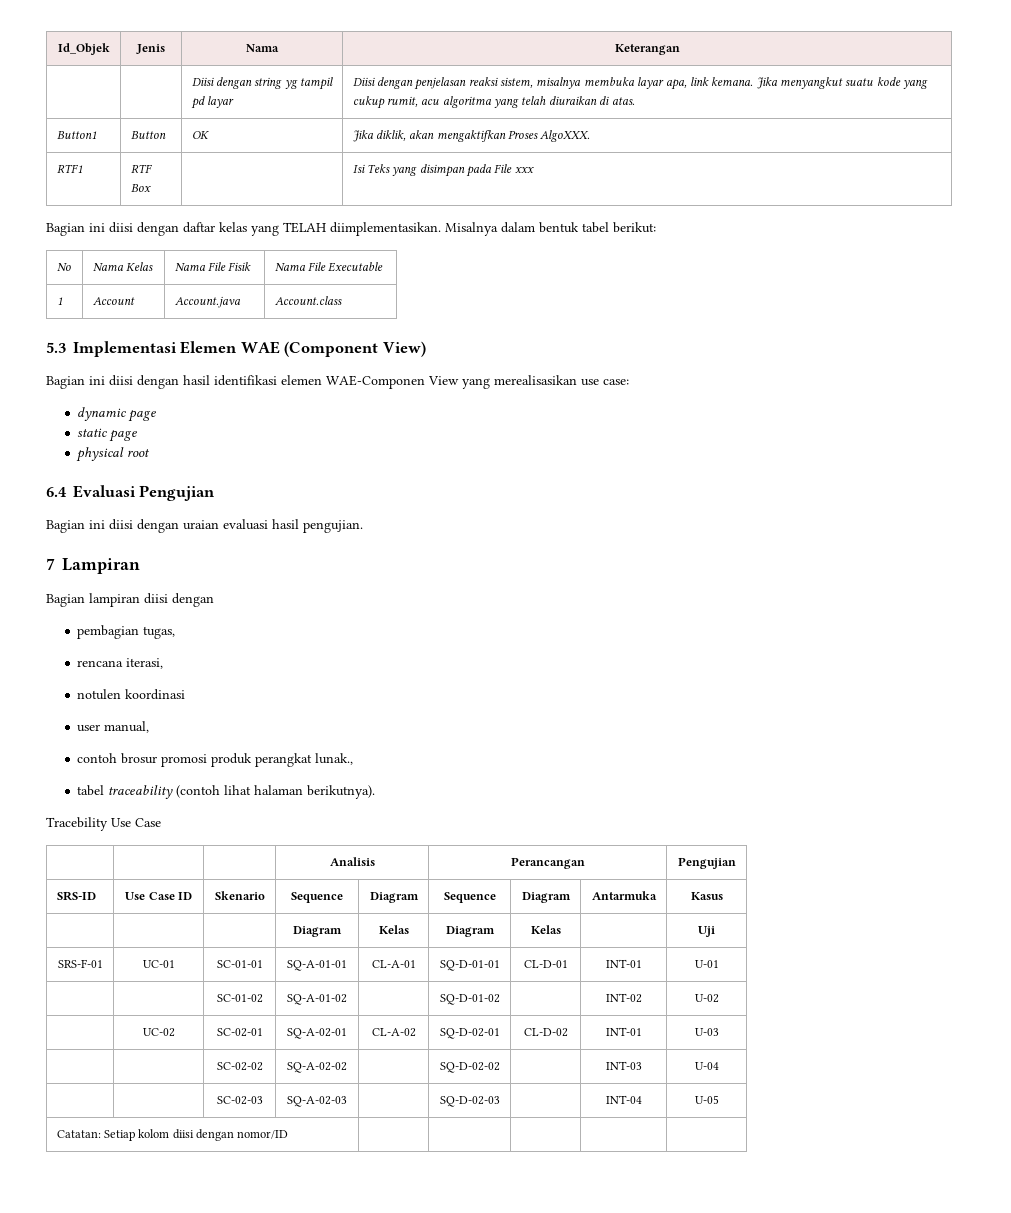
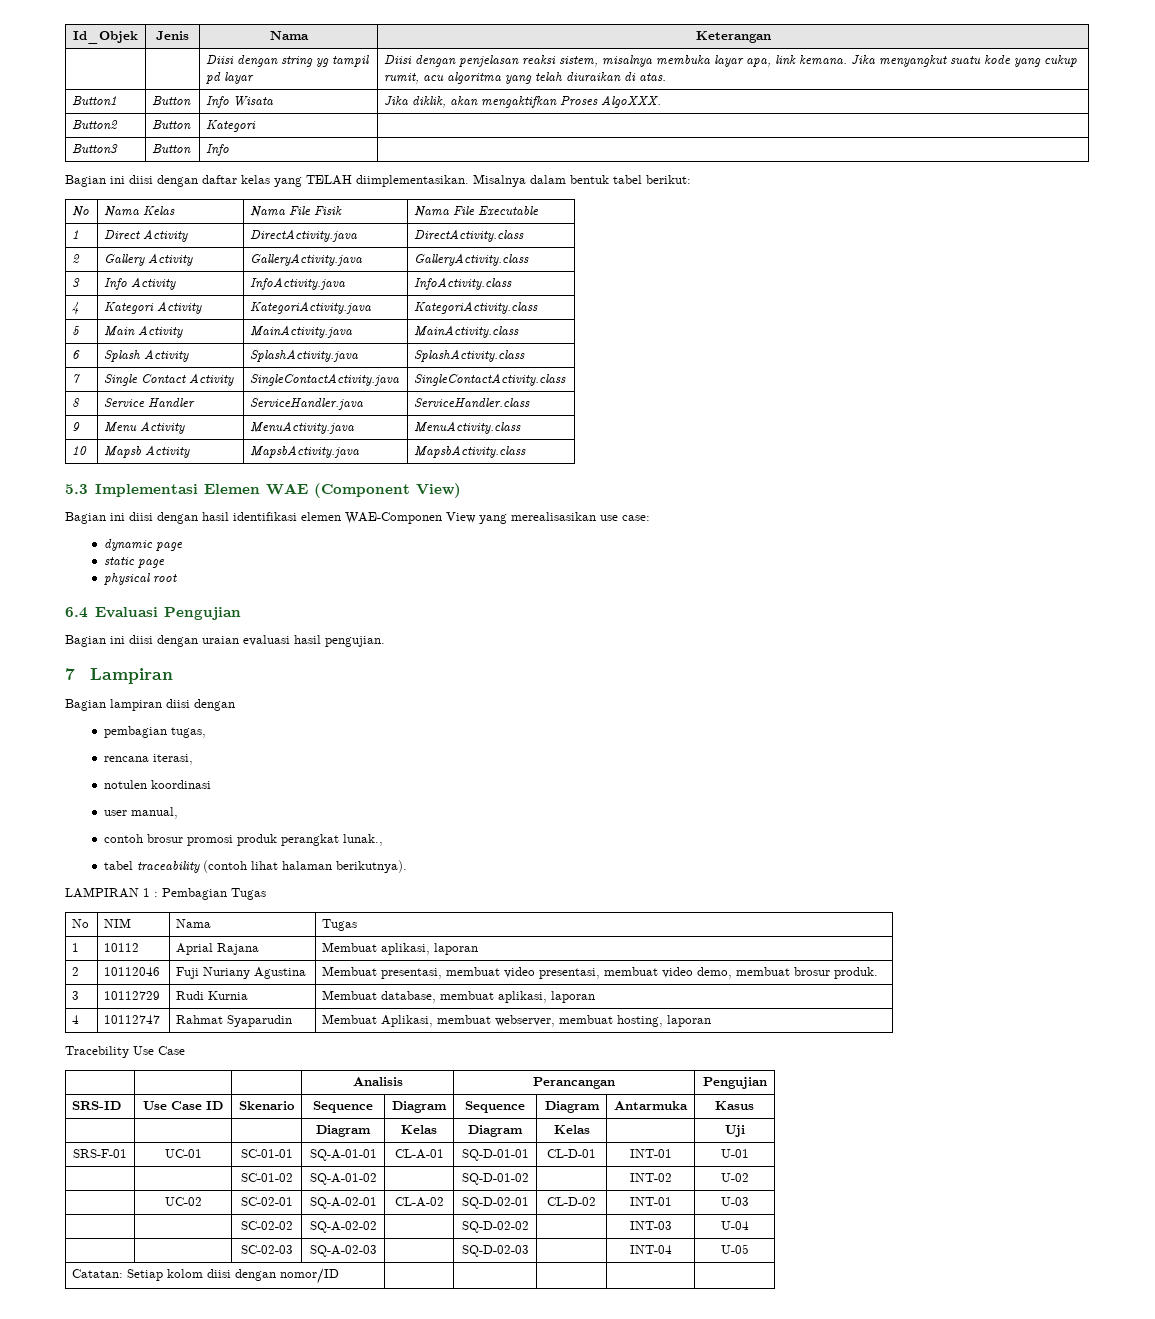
- Button1 | Button | OK | Jika diklik, akan mengaktifkan Proses AlgoXXX.
+ Button1 | Button | Info Wisata | Jika diklik, akan mengaktifkan Proses AlgoXXX.
- RTF1 | RTF Box | | Isi Teks yang disimpan pada File xxx
+ Button2 | Button | Kategori |
+ Button3 | Button | Info |
- 1 | Account | Account.java | Account.class
+ 1 | Direct Activity | DirectActivity.java | DirectActivity.class
+ 2 | Gallery Activity | GalleryActivity.java | GalleryActivity.class
+ 3 | Info Activity | InfoActivity.java | InfoActivity.class
+ 4 | Kategori Activity | KategoriActivity.java | KategoriActivity.class
+ 5 | Main Activity | MainActivity.java | MainActivity.class
+ 6 | Splash Activity | SplashActivity.java | SplashActivity.class
+ 7 | Single Contact Activity | SingleContactActivity.java | SingleContactActivity.class
+ 8 | Service Handler | ServiceHandler.java | ServiceHandler.class
+ 9 | Menu Activity | MenuActivity.java | MenuActivity.class
+ 10 | Mapsb Activity | MapsbActivity.java | MapsbActivity.class
+ LAMPIRAN 1 : Pembagian Tugas
+ No | NIM | Nama | Tugas
+ 1 | 10112 | Aprial Rajana | Membuat aplikasi, laporan
+ 2 | 10112046 | Fuji Nuriany Agustina | Membuat presentasi, membuat video presentasi, membuat video demo, membuat brosur produk.
+ 3 | 10112729 | Rudi Kurnia | Membuat database, membuat aplikasi, laporan
+ 4 | 10112747 | Rahmat Syaparudin | Membuat Aplikasi, membuat webserver, membuat hosting, laporan

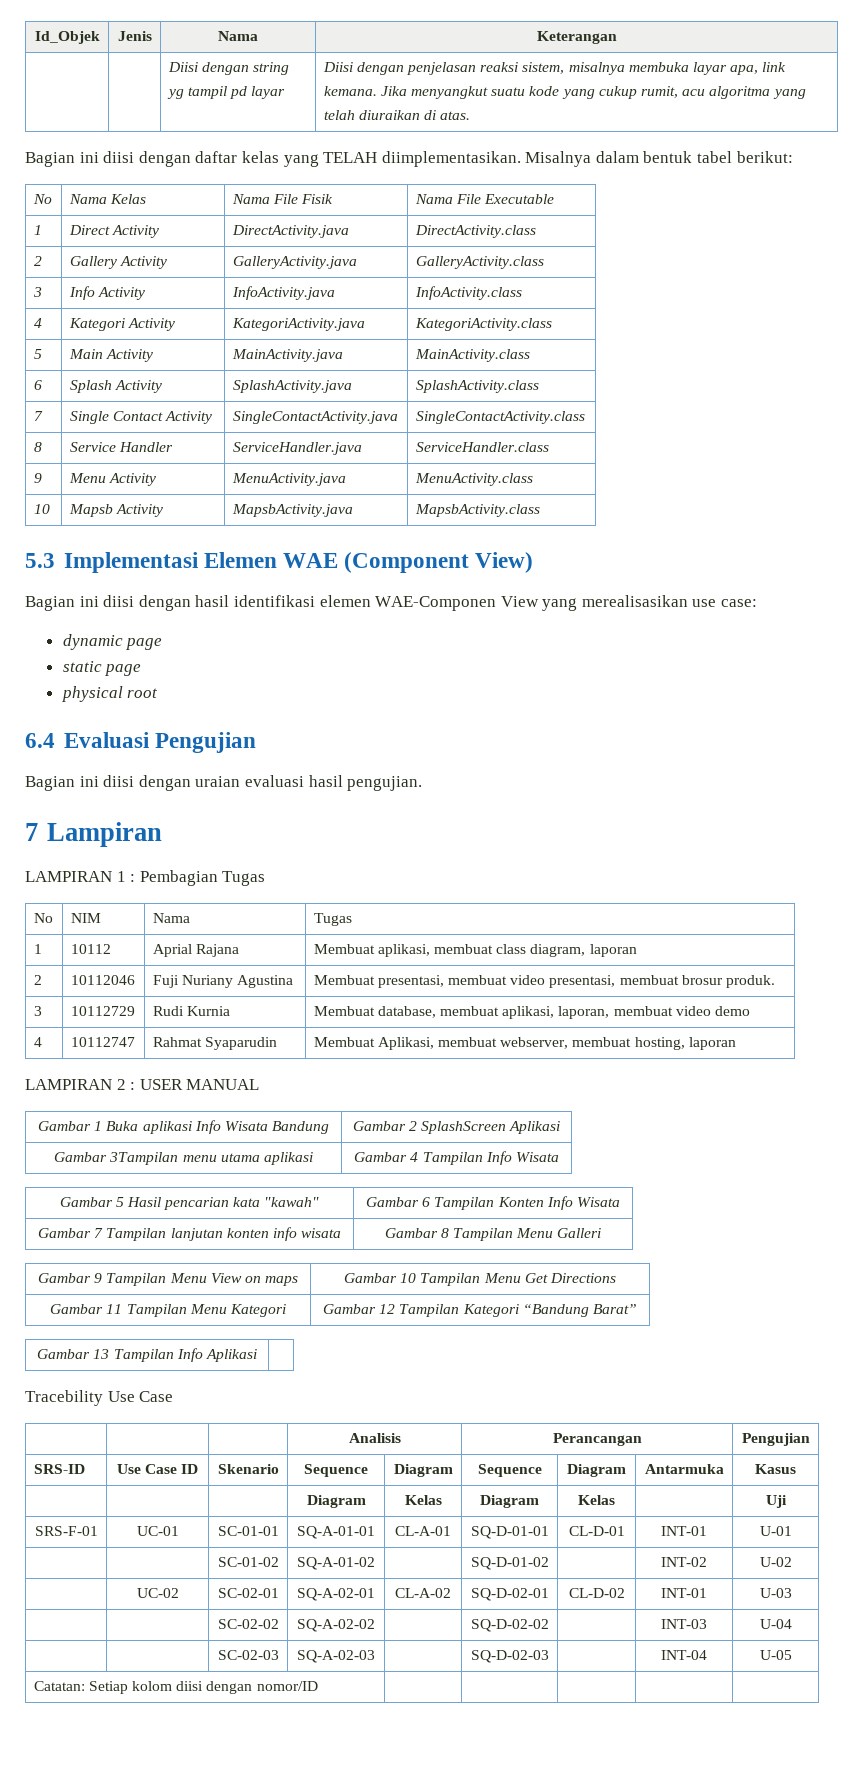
- Button1 | Button | Info Wisata | Jika diklik, akan mengaktifkan Proses AlgoXXX.
- Button2 | Button | Kategori |
- Button3 | Button | Info |
- Bagian lampiran diisi dengan
- pembagian tugas,
- rencana iterasi,
- notulen koordinasi
- user manual,
- contoh brosur promosi produk perangkat lunak.,
- tabel traceability (contoh lihat halaman berikutnya).
- 1 | 10112 | Aprial Rajana | Membuat aplikasi, laporan
+ 1 | 10112 | Aprial Rajana | Membuat aplikasi, membuat class diagram, laporan
- 2 | 10112046 | Fuji Nuriany Agustina | Membuat presentasi, membuat video presentasi, membuat video demo, membuat brosur produk.
+ 2 | 10112046 | Fuji Nuriany Agustina | Membuat presentasi, membuat video presentasi, membuat brosur produk.
- 3 | 10112729 | Rudi Kurnia | Membuat database, membuat aplikasi, laporan
+ 3 | 10112729 | Rudi Kurnia | Membuat database, membuat aplikasi, laporan, membuat video demo
+ LAMPIRAN 2 : USER MANUAL
+ Gambar 1 Buka aplikasi Info Wisata Bandung | Gambar 2 SplashScreen Aplikasi
+ Gambar 3Tampilan menu utama aplikasi | Gambar 4 Tampilan Info Wisata
+ Gambar 5 Hasil pencarian kata "kawah" | Gambar 6 Tampilan Konten Info Wisata
+ Gambar 7 Tampilan lanjutan konten info wisata | Gambar 8 Tampilan Menu Galleri
+ Gambar 9 Tampilan Menu View on maps | Gambar 10 Tampilan Menu Get Directions
+ Gambar 11 Tampilan Menu Kategori | Gambar 12 Tampilan Kategori “Bandung Barat”
+ Gambar 13 Tampilan Info Aplikasi |

